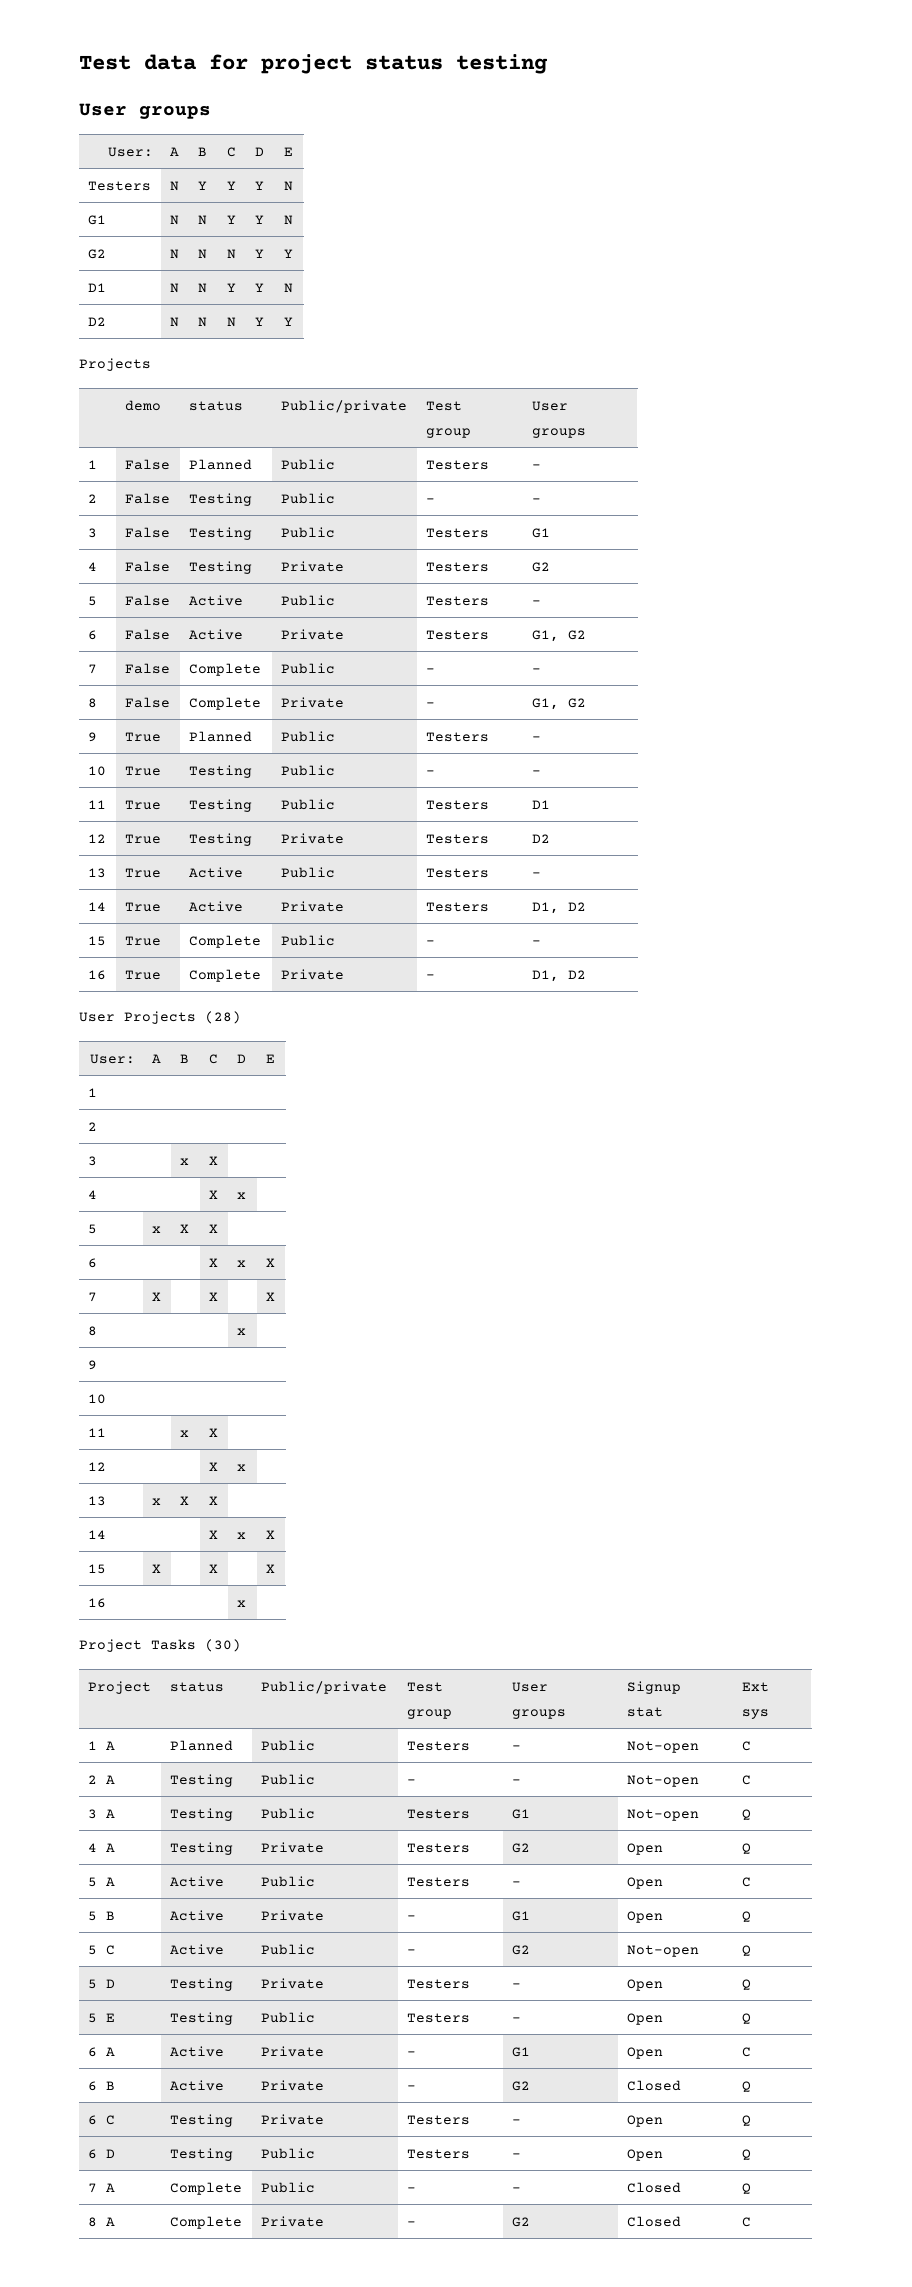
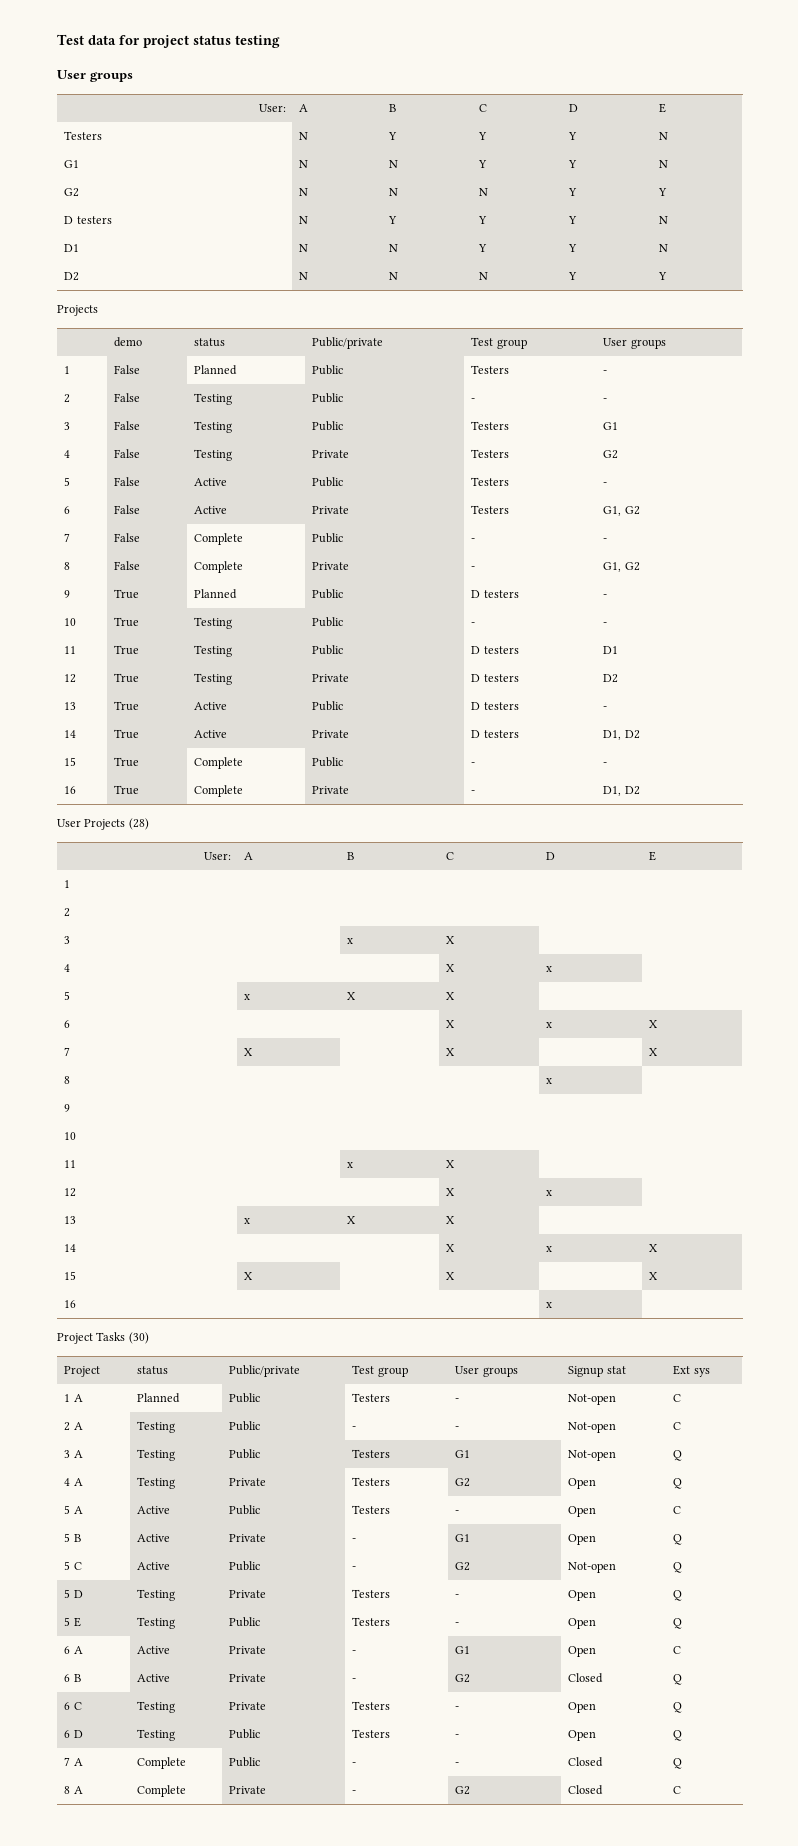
+ D testers | N | Y | Y | Y | N
- 9 | True | Planned | Public | Testers | -
+ 9 | True | Planned | Public | D testers | -
- 11 | True | Testing | Public | Testers | D1
+ 11 | True | Testing | Public | D testers | D1
- 12 | True | Testing | Private | Testers | D2
+ 12 | True | Testing | Private | D testers | D2
- 13 | True | Active | Public | Testers | -
+ 13 | True | Active | Public | D testers | -
- 14 | True | Active | Private | Testers | D1, D2
+ 14 | True | Active | Private | D testers | D1, D2

